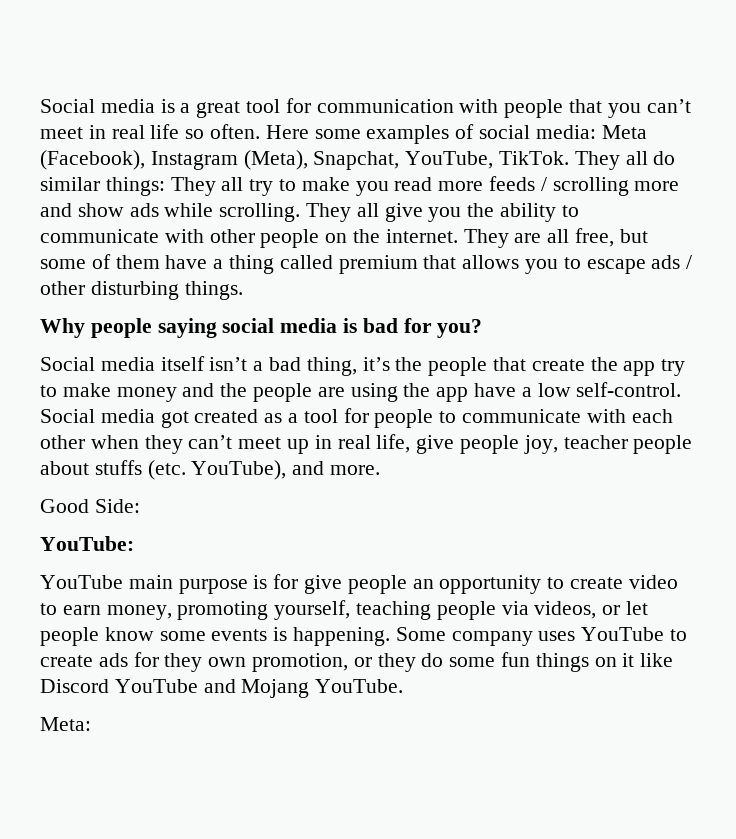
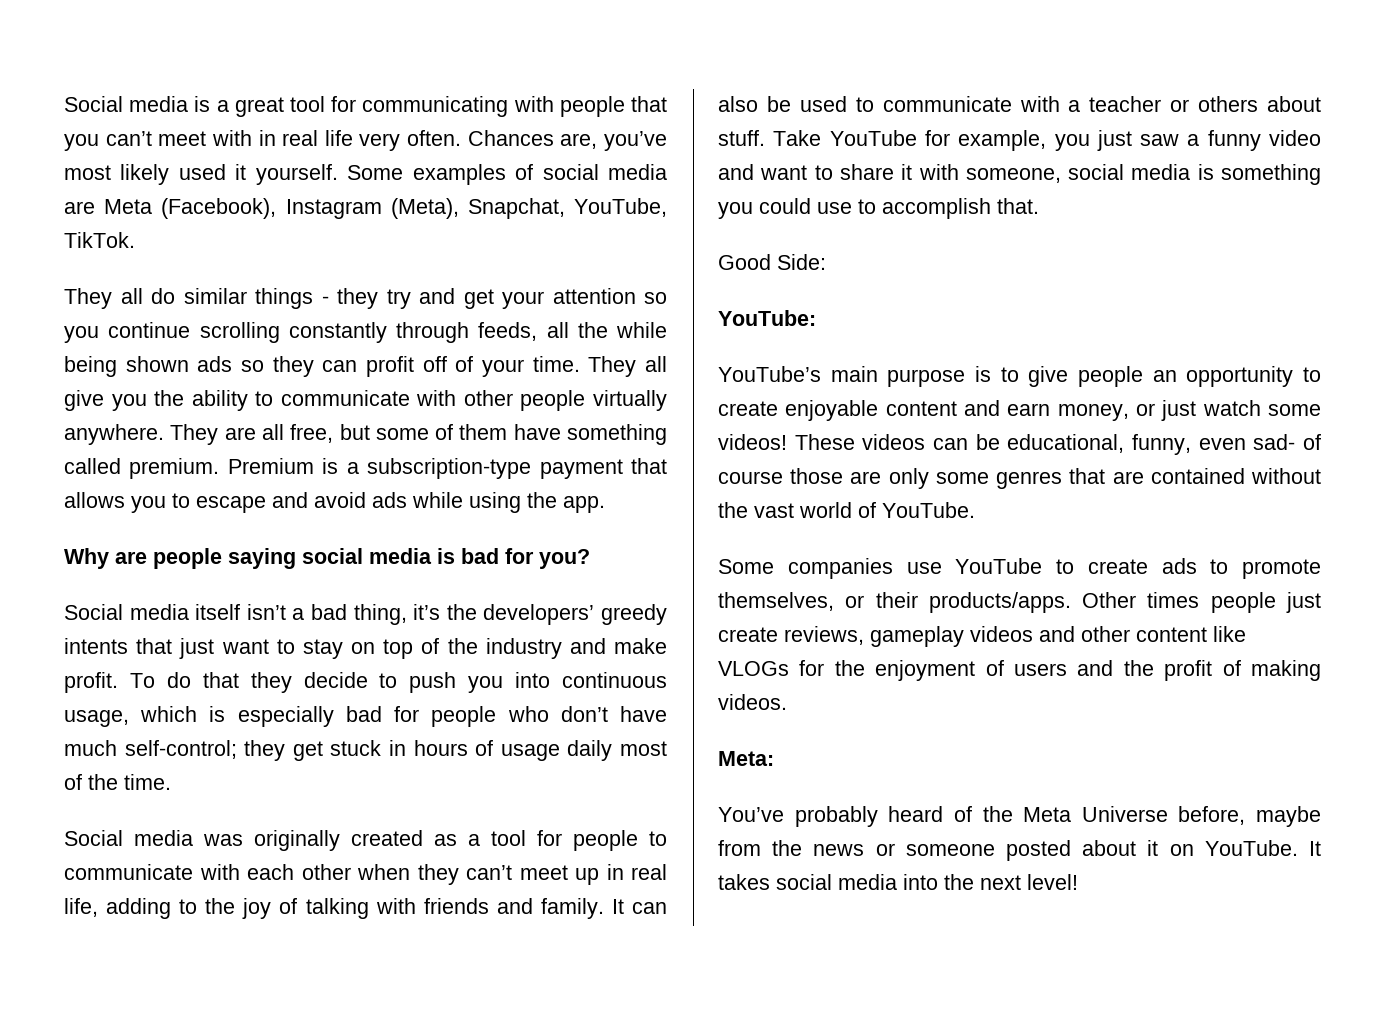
- Social media is a great tool for communication with people that you can’t meet in real life so often. Here some examples of social media: Meta (Facebook), Instagram (Meta), Snapchat, YouTube, TikTok. They all do similar things: They all try to make you read more feeds / scrolling more and show ads while scrolling.
+ Social media is a great tool for communicating with people that you can’t meet with in real life very often. Chances are, you’ve most likely used it yourself. Some examples of social media are Meta (Facebook), Instagram (Meta), Snapchat, YouTube, TikTok.
+ They all do similar things - they try and get your attention so you continue scrolling constantly through feeds, all the while being shown ads so they can profit off of your time.
- They all give you the ability to communicate with other people on the internet.
+ They all give you the ability to communicate with other people virtually anywhere.
- They are all free, but some of them have a thing called premium that allows you to escape ads / other disturbing things.
+ They are all free, but some of them have something called premium. Premium is a subscription-type payment that allows you to escape and avoid ads while using the app.
- Why people saying social media is bad for you?
+ Why are people saying social media is bad for you?
- Social media itself isn’t a bad thing, it’s the people that create the app try to make money and the people are using the app have a low self-control. Social media got created as a tool for people to communicate with each other when they can’t meet up in real life, give people joy, teacher people about stuffs (etc. YouTube), and more.
+ Social media itself isn’t a bad thing, it’s the developers’ greedy intents that just want to stay on top of the industry and make profit. To do that they decide to push you into continuous usage, which is especially bad for people who don’t have much self-control; they get stuck in hours of usage daily most of the time.
+ Social media was originally created as a tool for people to communicate with each other when they can’t meet up in real life, adding to the joy of talking with friends and family. It can also be used to communicate with a teacher or others about stuff. Take YouTube for example, you just saw a funny video and want to share it with someone, social media is something you could use to accomplish that.
- YouTube main purpose is for give people an opportunity to create video to earn money, promoting yourself, teaching people via videos, or let people know some events is happening. Some company uses YouTube to create ads for they own promotion, or they do some fun things on it like Discord YouTube and Mojang YouTube.
+ YouTube’s main purpose is to give people an opportunity to create enjoyable content and earn money, or just watch some videos! These videos can be educational, funny, even sad- of course those are only some genres that are contained without the vast world of YouTube.
+ Some companies use YouTube to create ads to promote themselves, or their products/apps. Other times people just create reviews, gameplay videos and other content like VLOGs for the enjoyment of users and the profit of making videos.
  Meta:
+ You’ve probably heard of the Meta Universe before, maybe from the news or someone posted about it on YouTube. It takes social media into the next level!

